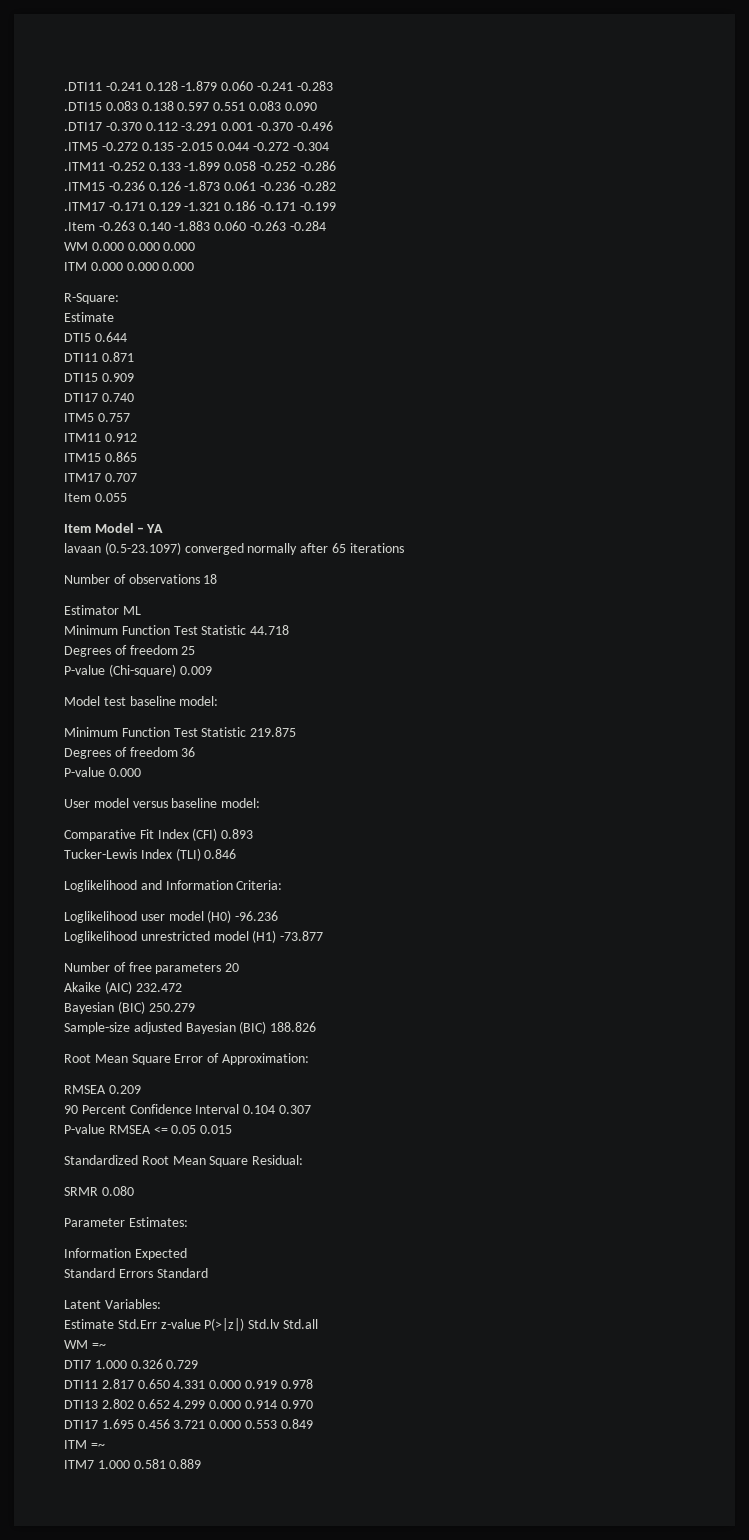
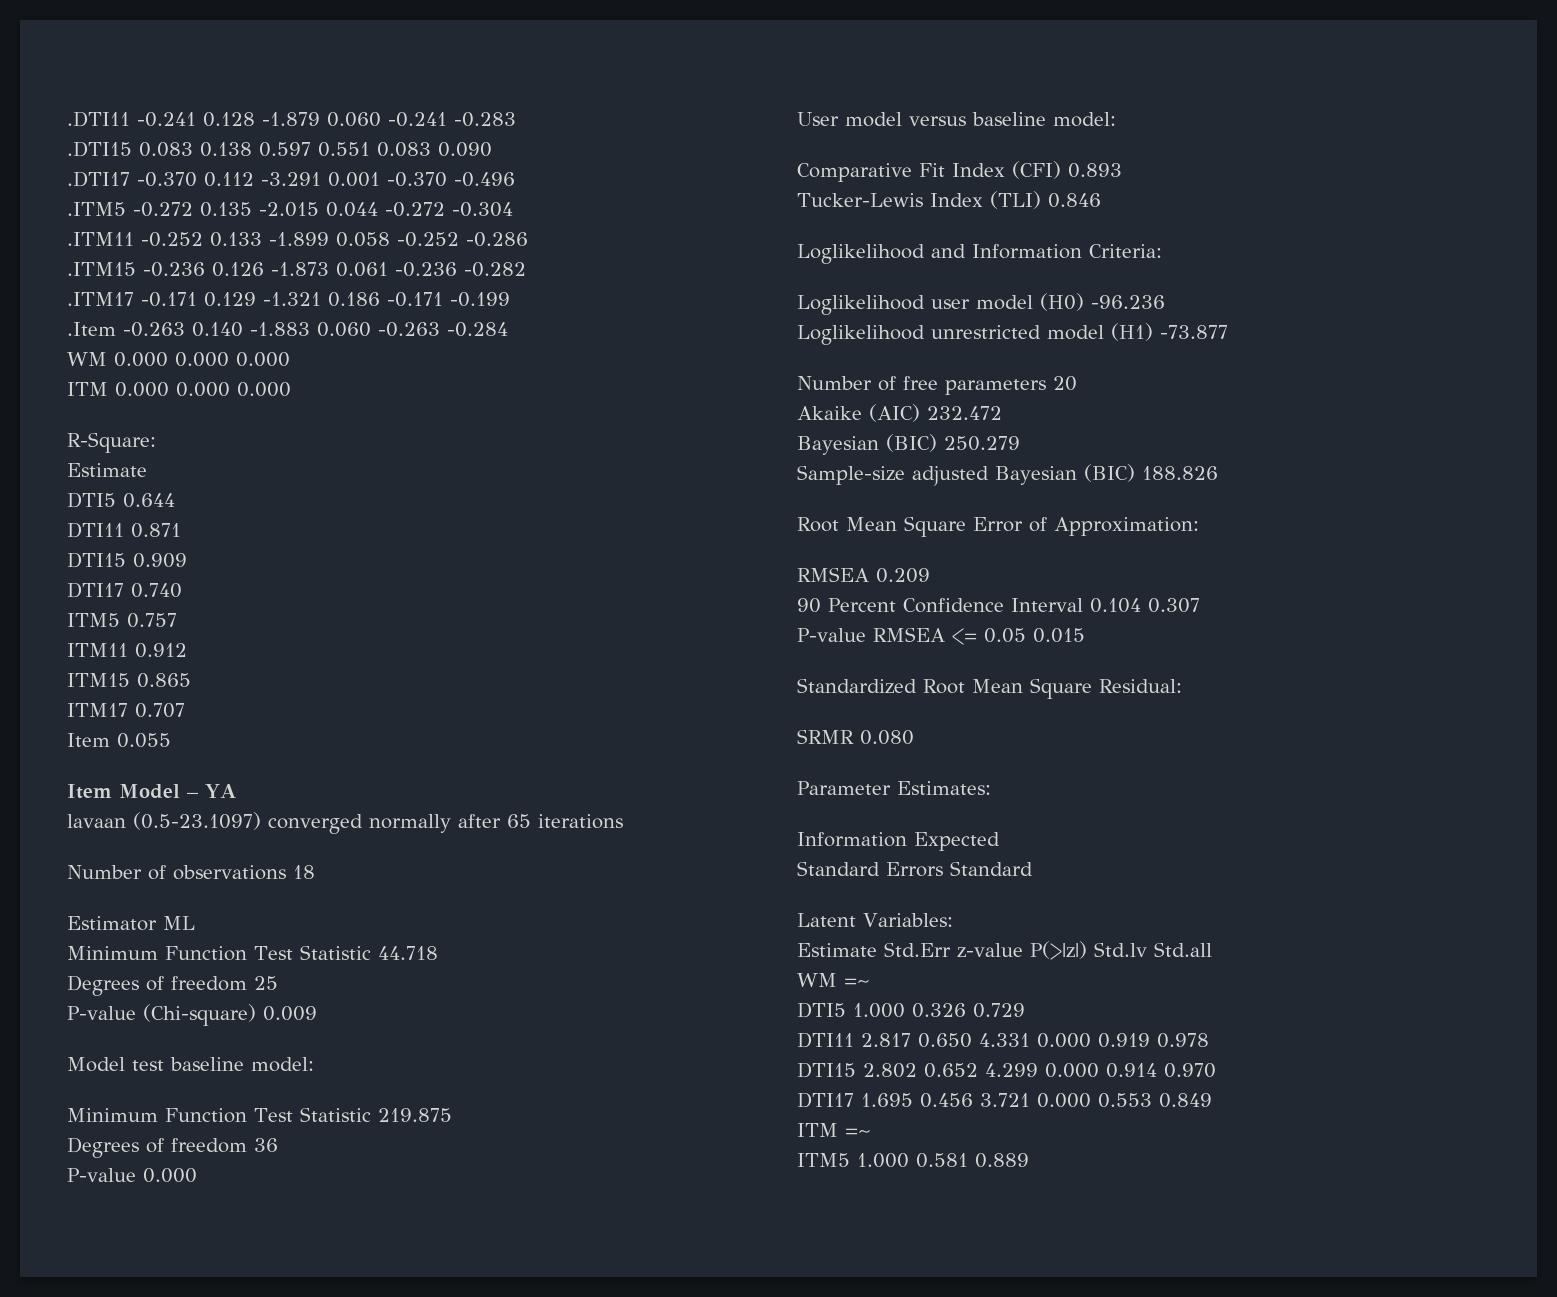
- DTI7 1.000 0.326 0.729
+ DTI5 1.000 0.326 0.729
- DTI13 2.802 0.652 4.299 0.000 0.914 0.970
+ DTI15 2.802 0.652 4.299 0.000 0.914 0.970
- ITM7 1.000 0.581 0.889
+ ITM5 1.000 0.581 0.889

